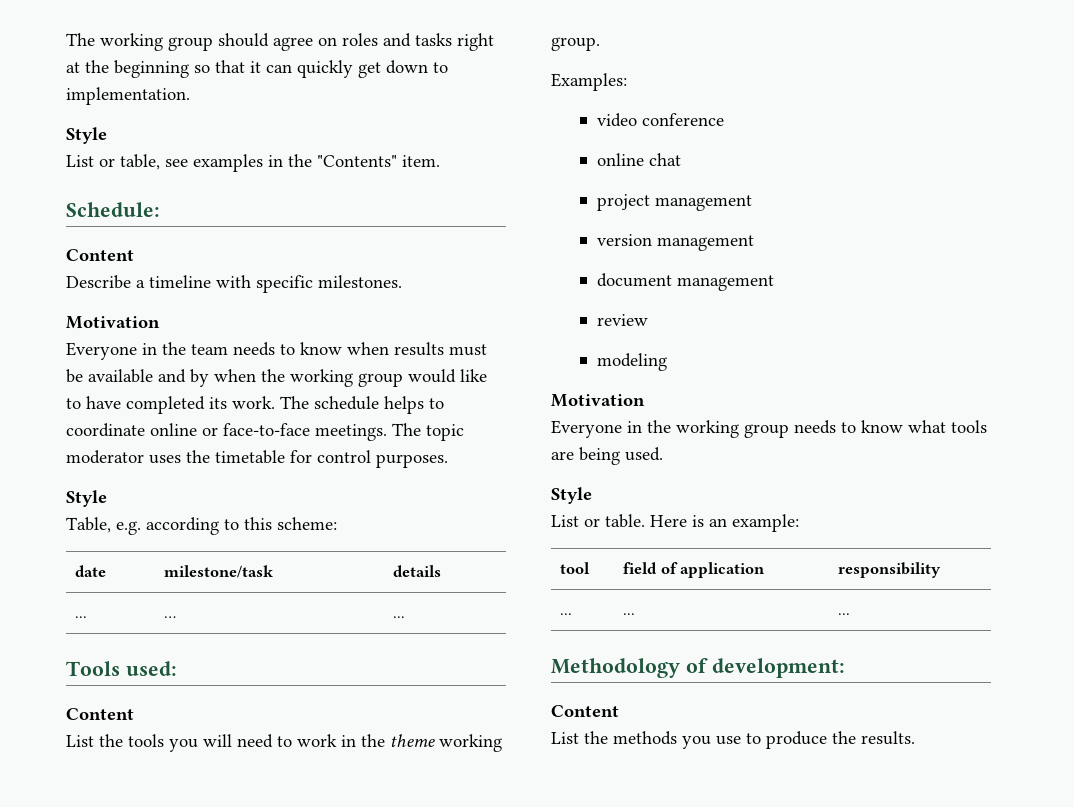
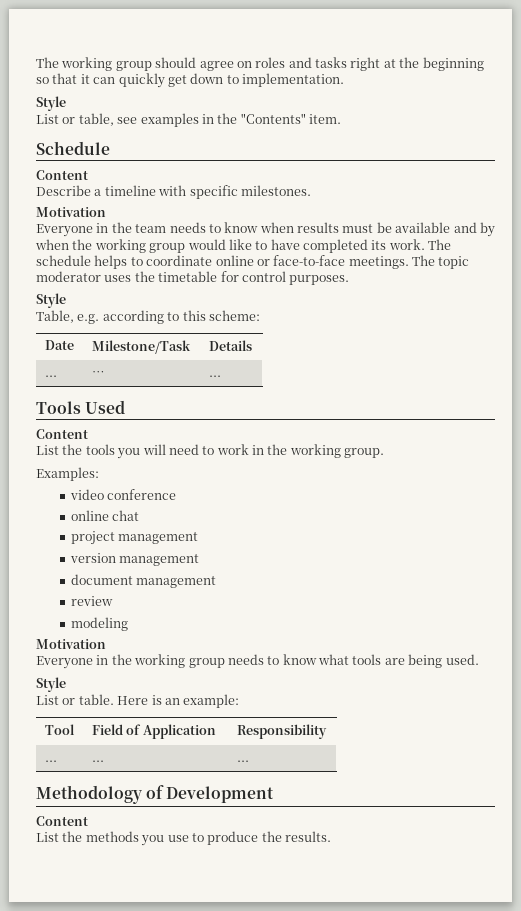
- Schedule:
+ Schedule
- date | milestone/task | details
+ Date | Milestone/Task | Details
- Tools used:
+ Tools Used
- List the tools you will need to work in the theme working group.
+ List the tools you will need to work in the working group.
- tool | field of application | responsibility
+ Tool | Field of Application | Responsibility
- Methodology of development:
+ Methodology of Development

